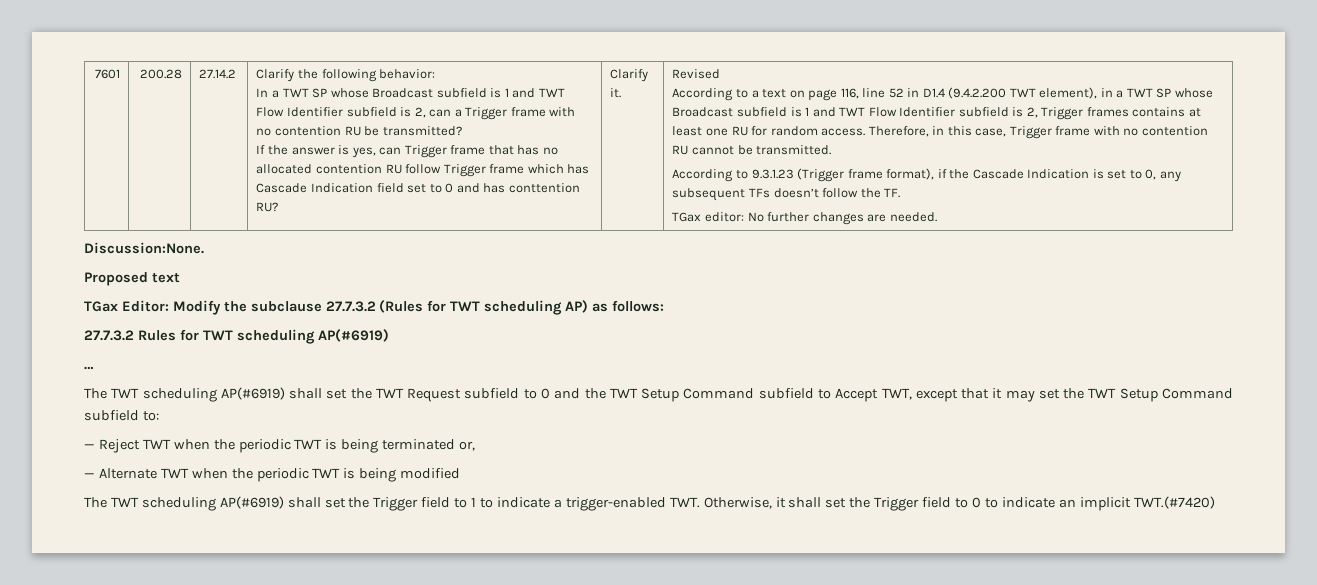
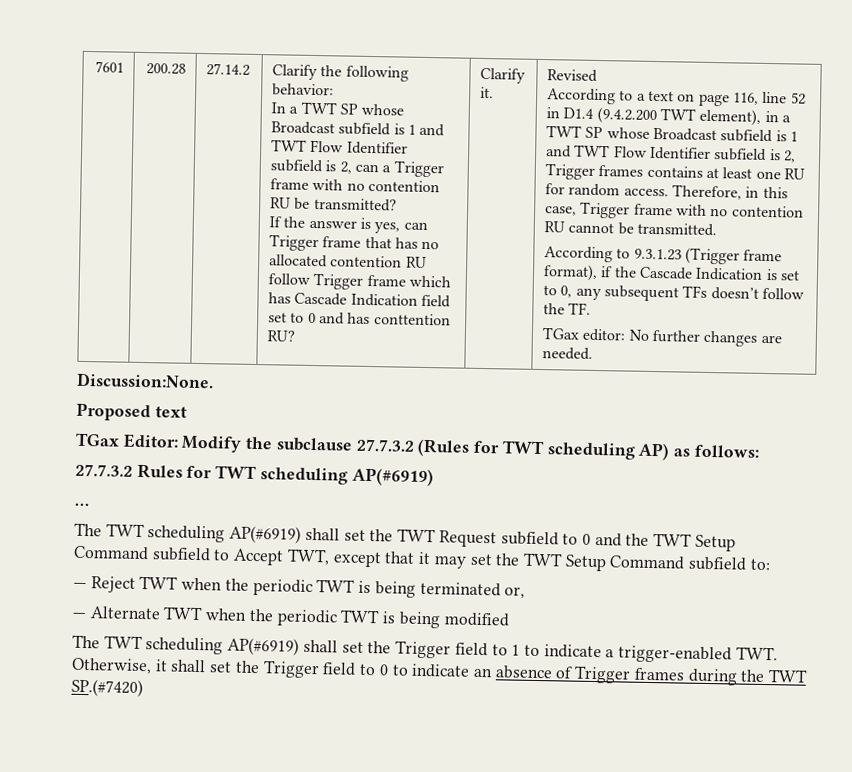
- The TWT scheduling AP(#6919) shall set the Trigger field to 1 to indicate a trigger-enabled TWT. Otherwise, it shall set the Trigger field to 0 to indicate an implicit TWT.(#7420)
+ The TWT scheduling AP(#6919) shall set the Trigger field to 1 to indicate a trigger-enabled TWT. Otherwise, it shall set the Trigger field to 0 to indicate an absence of Trigger frames during the TWT SP.(#7420)

